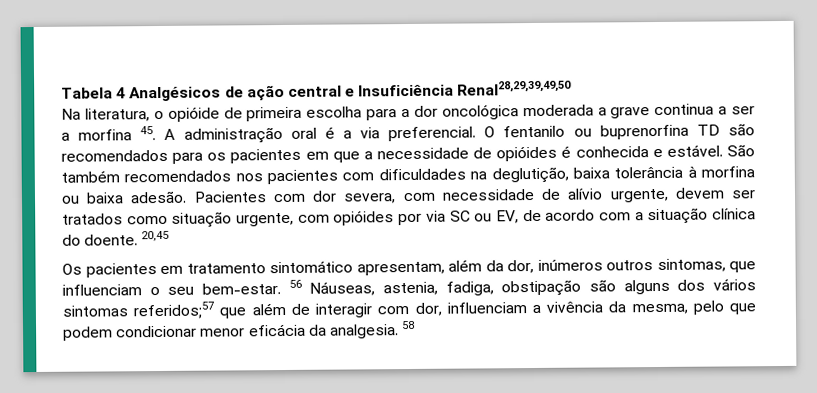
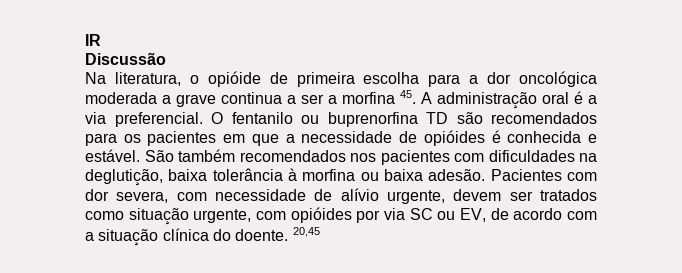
- Tabela 4 Analgésicos de ação central e Insuficiência Renal28,29,39,49,50
+ IR
+ Discussão
- Os pacientes em tratamento sintomático apresentam, além da dor, inúmeros outros sintomas, que influenciam o seu bem-estar. 56 Náuseas, astenia, fadiga, obstipação são alguns dos vários sintomas referidos;57 que além de interagir com dor, influenciam a vivência da mesma, pelo que podem condicionar menor eficácia da analgesia. 58

